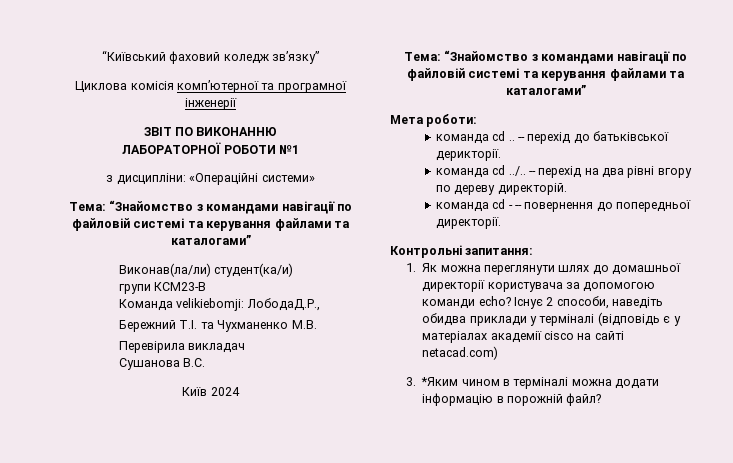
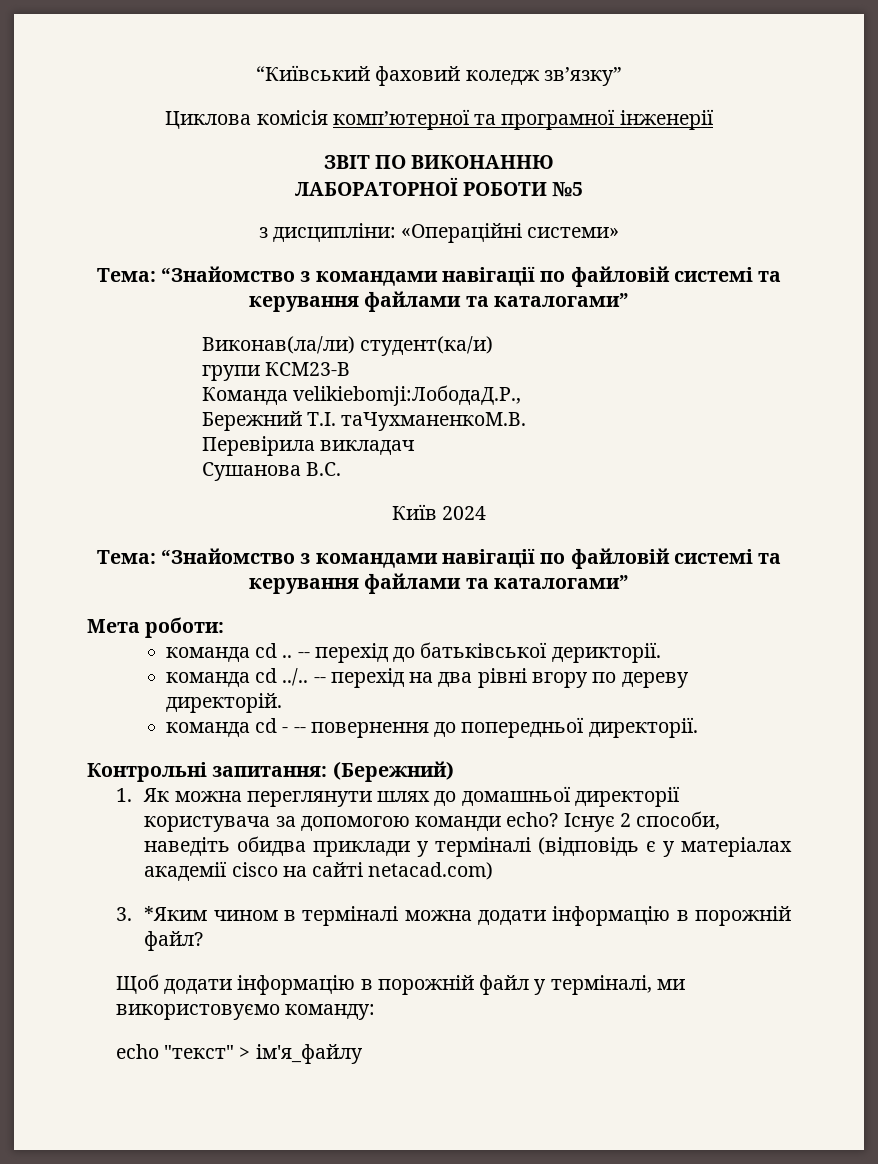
- ЛАБОРАТОРНОЇ РОБОТИ №1
+ ЛАБОРАТОРНОЇ РОБОТИ №5
- Команда velikiebomji: ЛободаД.Р.,
+ Команда velikiebomji:ЛободаД.Р.,
- Бережний Т.І. та Чухманенко М.В.
+ Бережний Т.І. таЧухманенкоМ.В.
- Контрольні запитання:
+ Контрольні запитання: (Бережний)
+ Щоб додати інформацію в порожній файл у терміналі, ми використовуємо команду:
+ echo "текст" > ім'я_файлу

